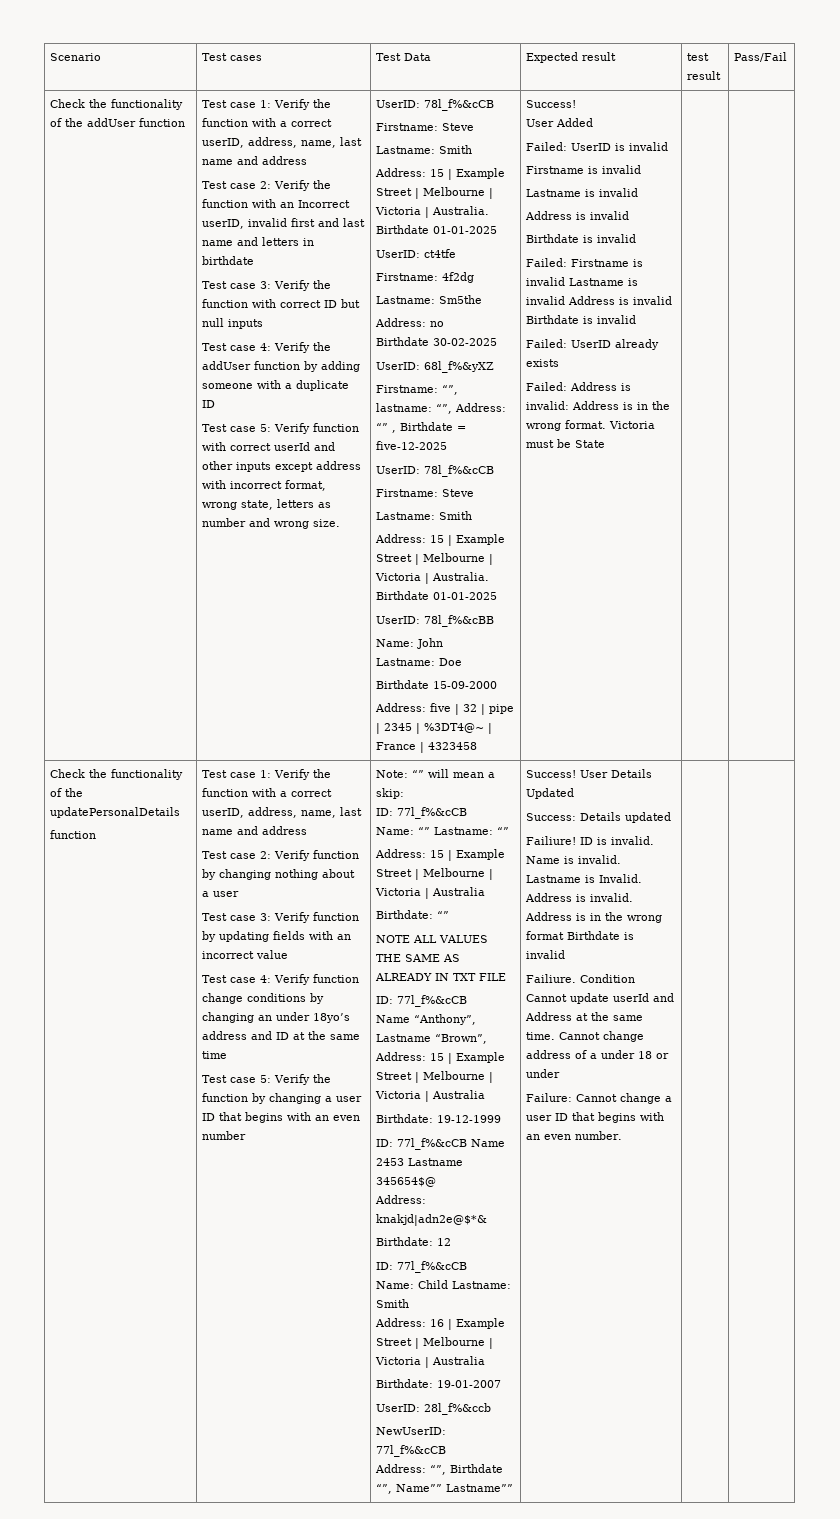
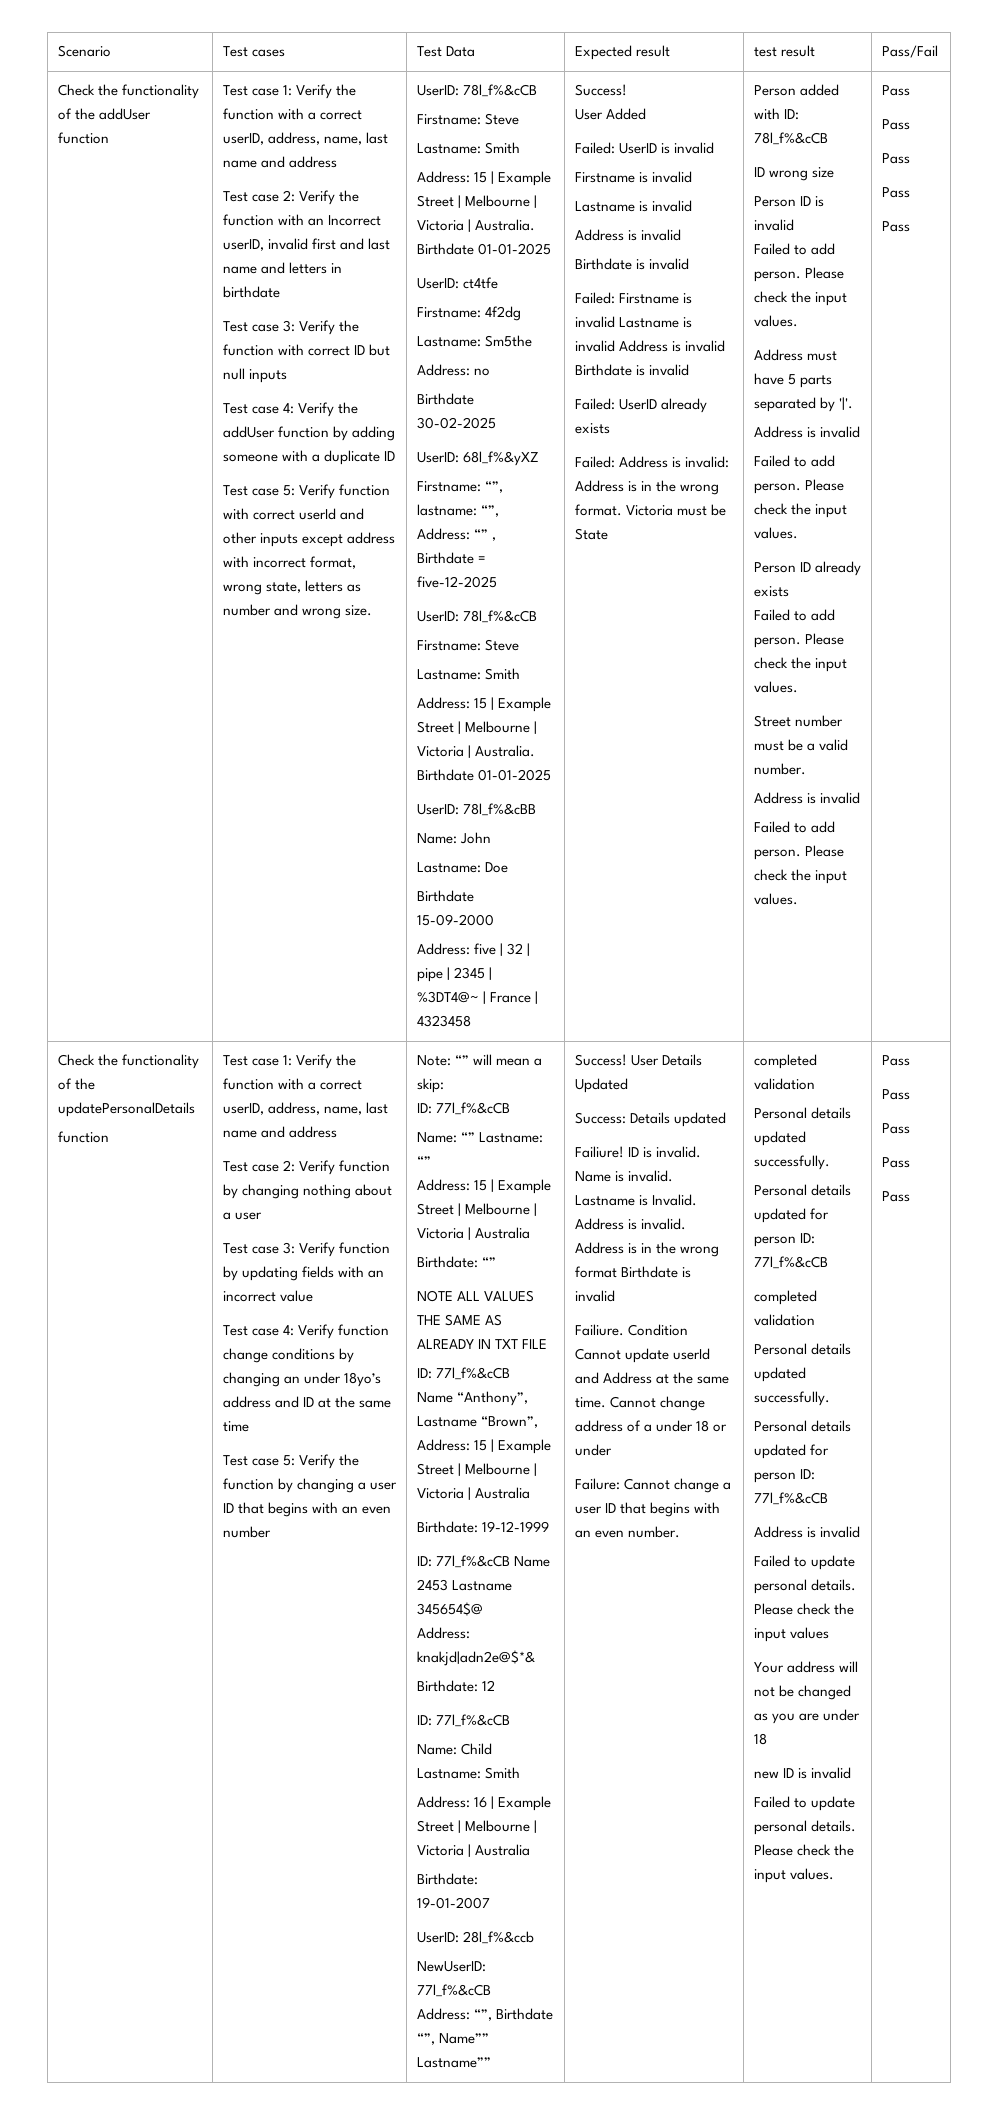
+ Person added with ID: 78l_f%&cCB
+ ID wrong size
+ Person ID is invalid
+ Failed to add person. Please check the input values.
+ Address must have 5 parts separated by '|'.
+ Address is invalid
+ Failed to add person. Please check the input values.
+ Person ID already exists
+ Failed to add person. Please check the input values.
+ Street number must be a valid number.
+ Address is invalid
+ Failed to add person. Please check the input values. | Pass
+ Pass
+ Pass
+ Pass
+ Pass
- Failure: Cannot change a user ID that begins with an even number.
+ Failure: Cannot change a user ID that begins with an even number. | completed validation
+ Personal details updated successfully.
+ Personal details updated for person ID: 77l_f%&cCB
+ completed validation
+ Personal details updated successfully.
+ Personal details updated for person ID: 77l_f%&cCB
+ Address is invalid
+ Failed to update personal details. Please check the input values
+ Your address will not be changed as you are under 18
+ new ID is invalid
+ Failed to update personal details. Please check the input values. | Pass
+ Pass
+ Pass
+ Pass
+ Pass

